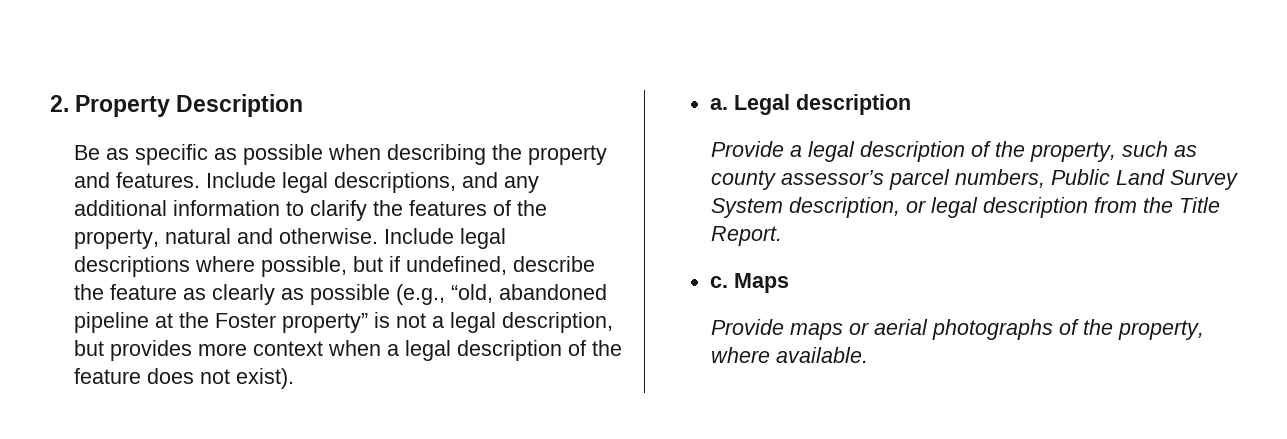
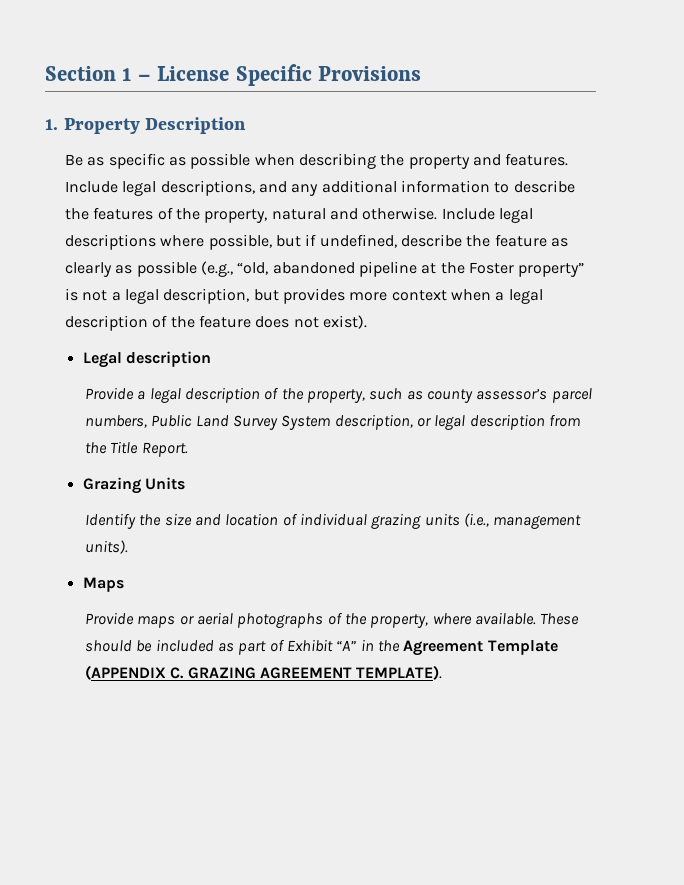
- 2. Property Description
+ Section 1 – License Specific Provisions
+ 1. Property Description
- Include legal descriptions, and any additional information to clarify the features of the property, natural and otherwise.
+ Include legal descriptions, and any additional information to describe the features of the property, natural and otherwise.
- a.
- c. Maps
+ Grazing Units
+ Identify the size and location of individual grazing units (i.e., management units).
+ Maps
+ These should be included as part of Exhibit “A” in the Agreement Template (APPENDIX C. GRAZING AGREEMENT TEMPLATE).

